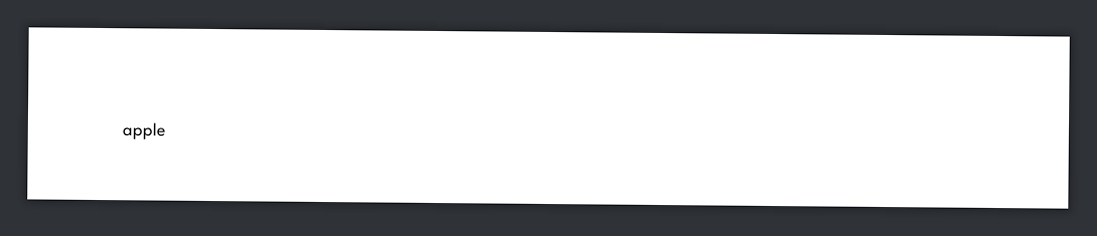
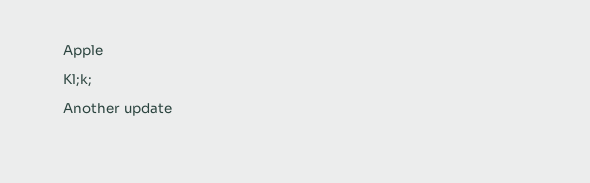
- apple
+ Apple
+ Kl;k;
+ Another update

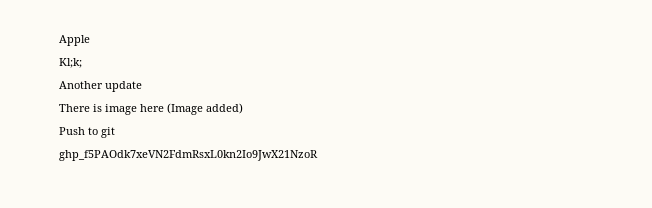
+ There is image here (Image added)
+ Push to git
+ 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

